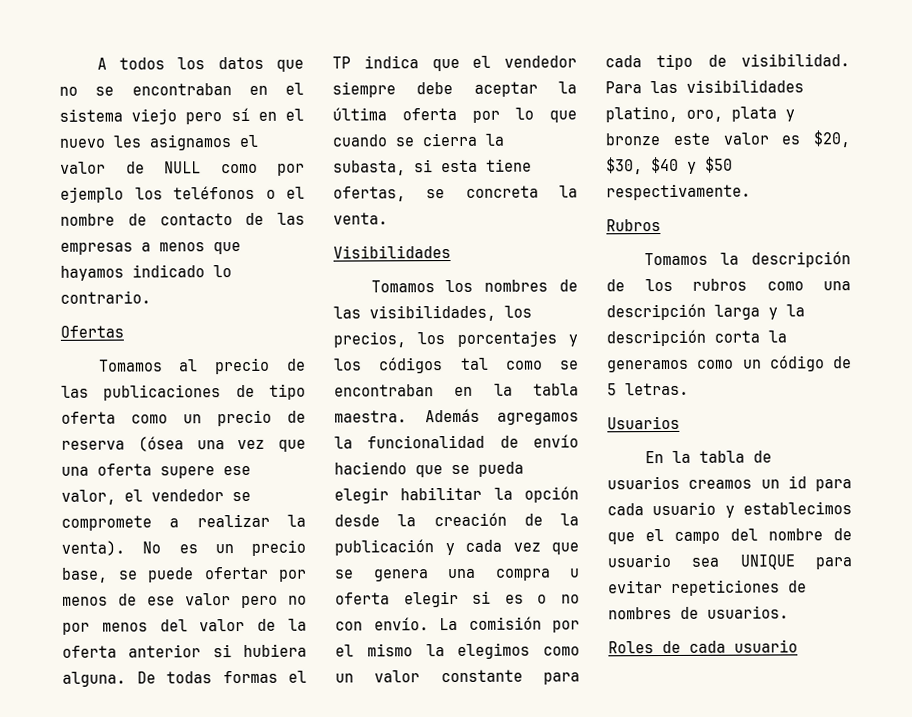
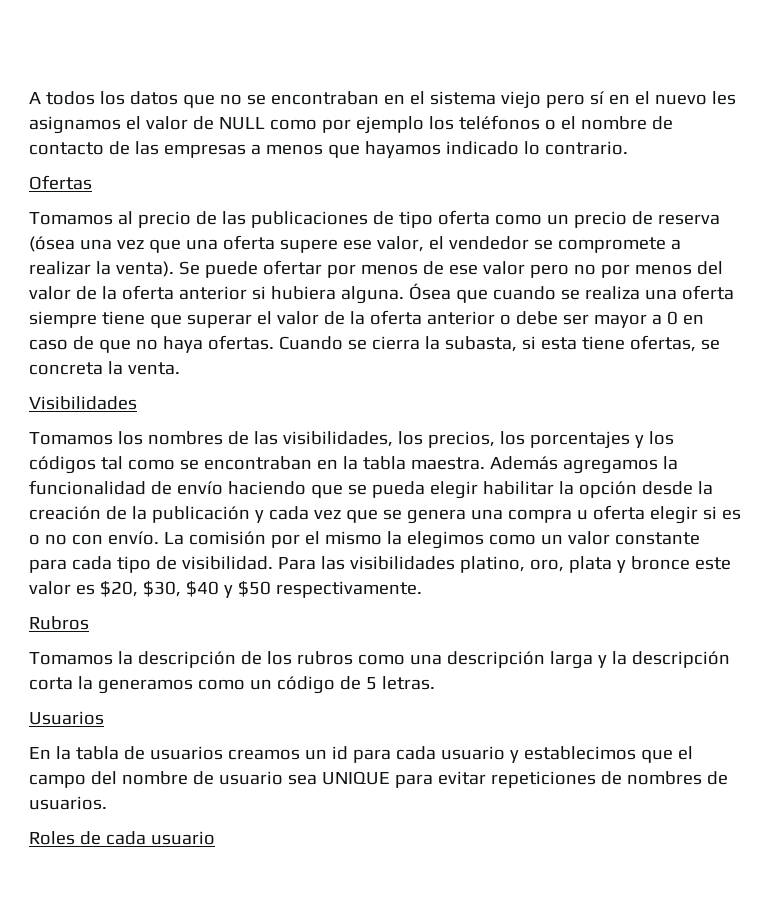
- No es un precio base, se puede ofertar por menos de ese valor pero no por menos del valor de la oferta anterior si hubiera alguna.
+ Se puede ofertar por menos de ese valor pero no por menos del valor de la oferta anterior si hubiera alguna.
- De todas formas el TP indica que el vendedor siempre debe aceptar la última oferta por lo que cuando se cierra la subasta, si esta tiene ofertas, se concreta la venta.
+ Ósea que cuando se realiza una oferta siempre tiene que superar el valor de la oferta anterior o debe ser mayor a 0 en caso de que no haya ofertas. Cuando se cierra la subasta, si esta tiene ofertas, se concreta la venta.
- Para las visibilidades platino, oro, plata y bronze este valor es $20, $30, $40 y $50 respectivamente.
+ Para las visibilidades platino, oro, plata y bronce este valor es $20, $30, $40 y $50 respectivamente.

